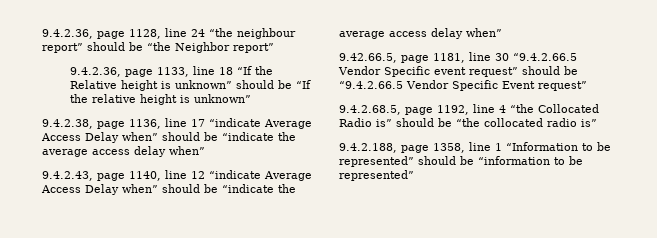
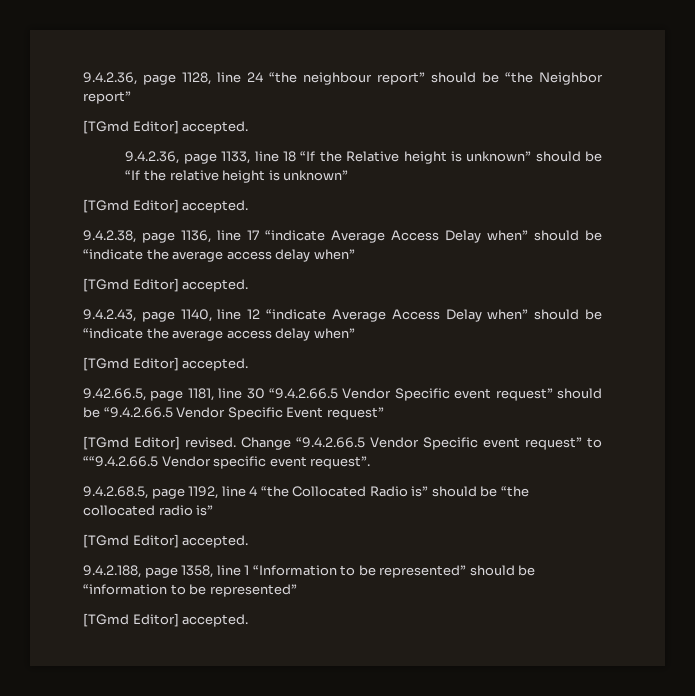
  9.4.2.36, page 1128, line 24 “the neighbour report” should be “the Neighbor report”
+ [TGmd Editor] accepted.
  9.4.2.36, page 1133, line 18 “If the Relative height is unknown” should be “If the relative height is unknown”
+ [TGmd Editor] accepted.
  9.4.2.38, page 1136, line 17 “indicate Average Access Delay when” should be “indicate the average access delay when”
+ [TGmd Editor] accepted.
  9.4.2.43, page 1140, line 12 “indicate Average Access Delay when” should be “indicate the average access delay when”
+ [TGmd Editor] accepted.
+ [TGmd Editor] revised. Change “9.4.2.66.5 Vendor Specific event request” to ““9.4.2.66.5 Vendor specific event request”.
  9.4.2.68.5, page 1192, line 4 “the Collocated Radio is” should be “the collocated radio is”
+ [TGmd Editor] accepted.
  9.4.2.188, page 1358, line 1 “Information to be represented” should be “information to be represented”
+ [TGmd Editor] accepted.

